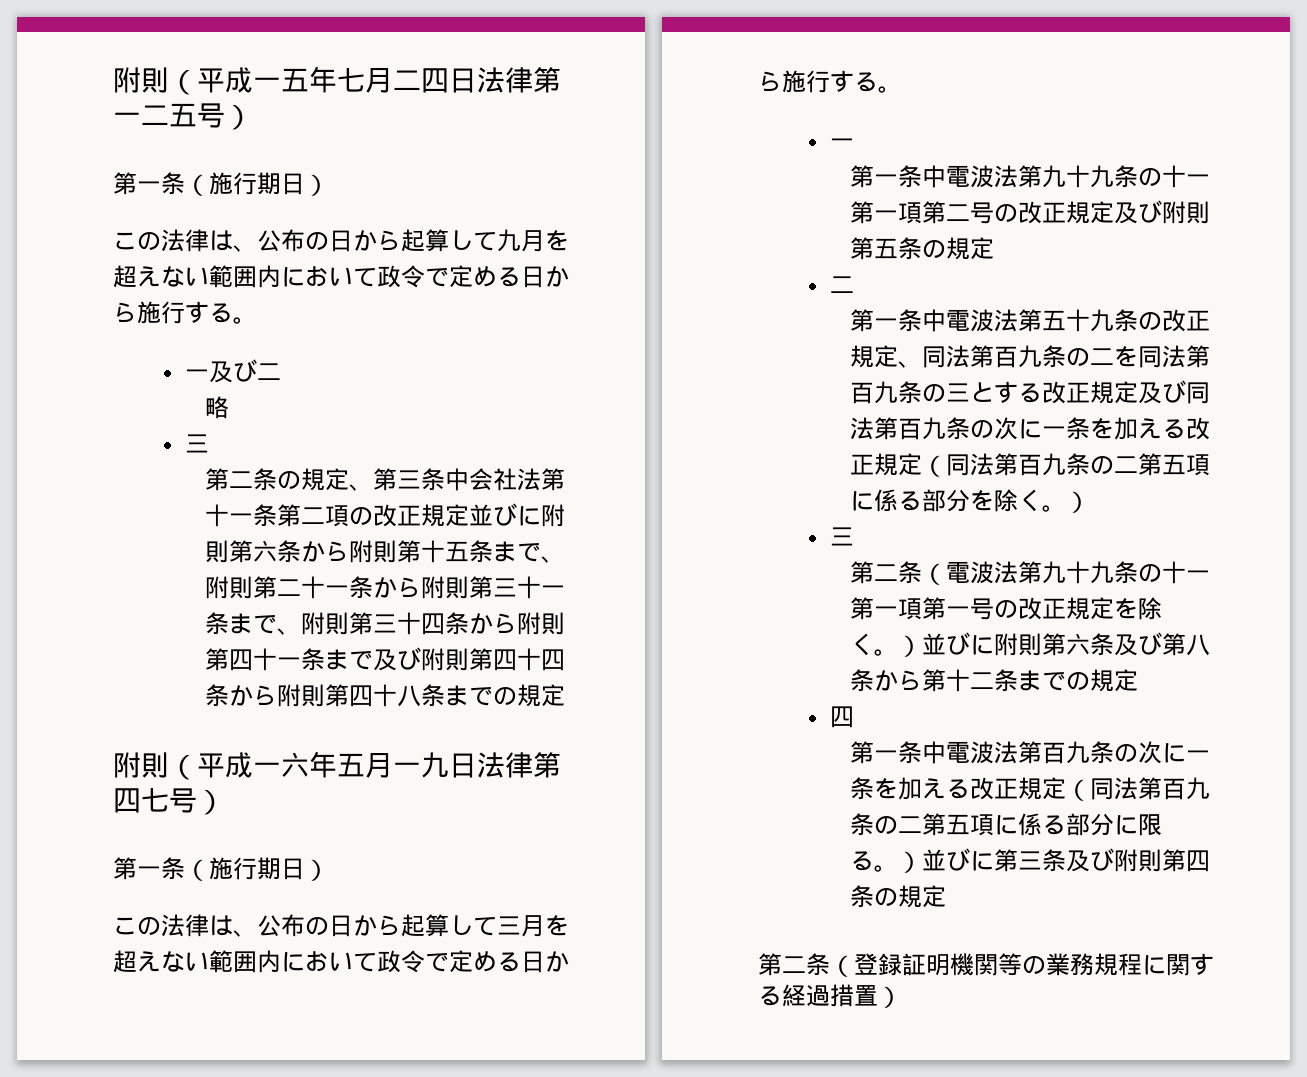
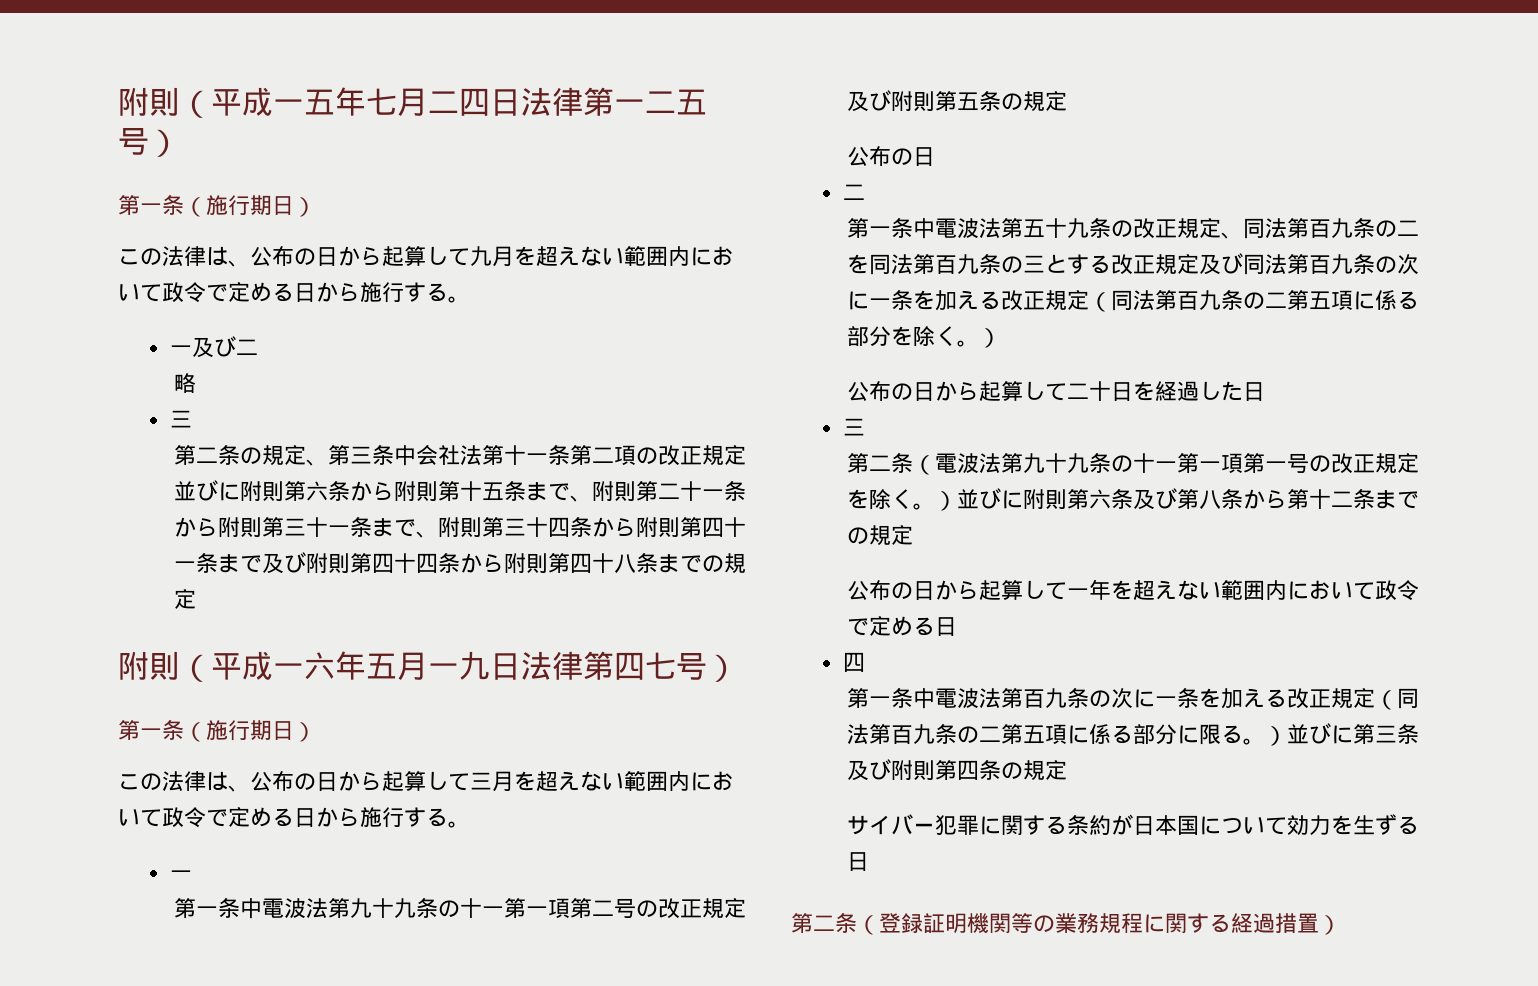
  第一条中電波法第九十九条の十一第一項第二号の改正規定及び附則第五条の規定
+ 公布の日
+ 公布の日から起算して二十日を経過した日
+ 公布の日から起算して一年を超えない範囲内において政令で定める日
+ サイバー犯罪に関する条約が日本国について効力を生ずる日

